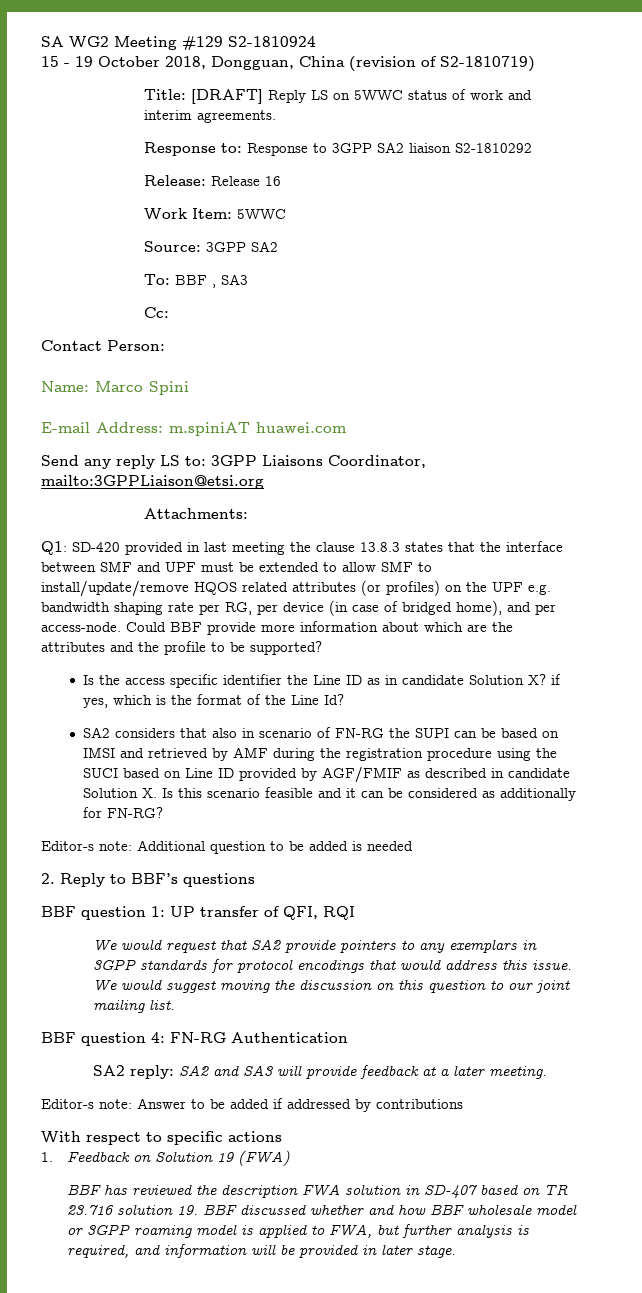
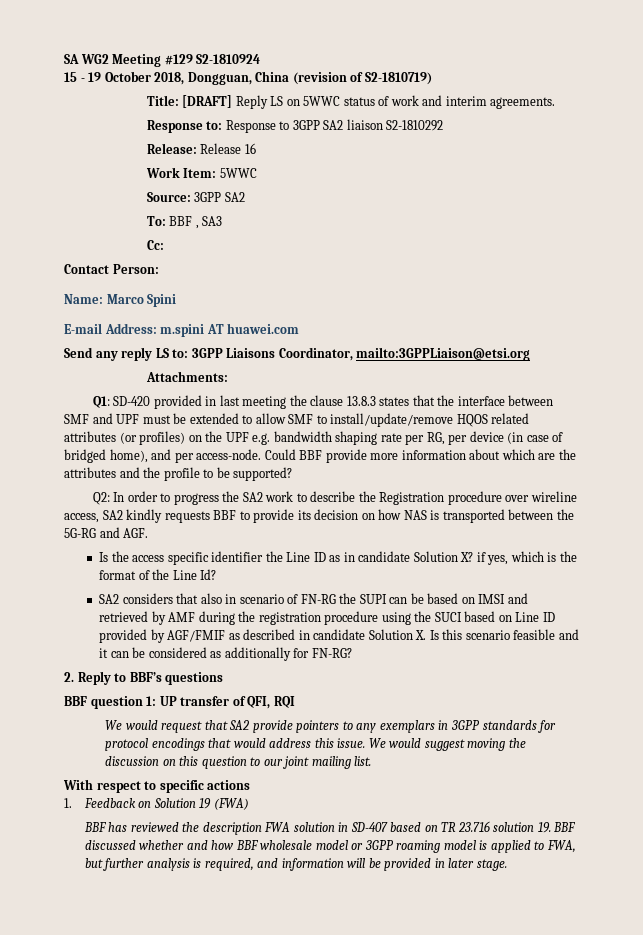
- E-mail Address: m.spiniAT huawei.com
+ E-mail Address: m.spini AT huawei.com
+ Q2: In order to progress the SA2 work to describe the Registration procedure over wireline access, SA2 kindly requests BBF to provide its decision on how NAS is transported between the 5G-RG and AGF.
- Editor-s note: Additional question to be added is needed
- BBF question 4: FN-RG Authentication
- SA2 reply: SA2 and SA3 will provide feedback at a later meeting.
- Editor-s note: Answer to be added if addressed by contributions

